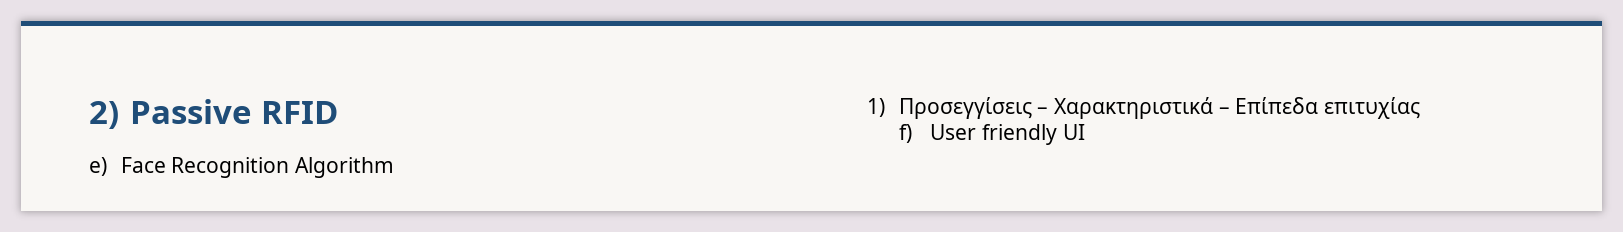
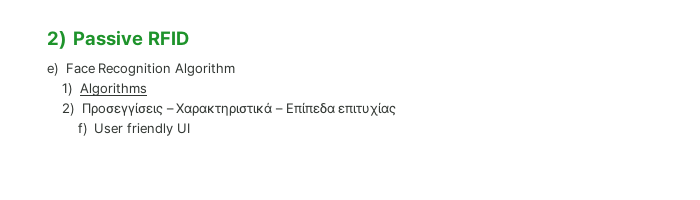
- 1) Προσεγγίσεις – Χαρακτηριστικά – Επίπεδα επιτυχίας
+ 1) Algorithms
+ 2) Προσεγγίσεις – Χαρακτηριστικά – Επίπεδα επιτυχίας

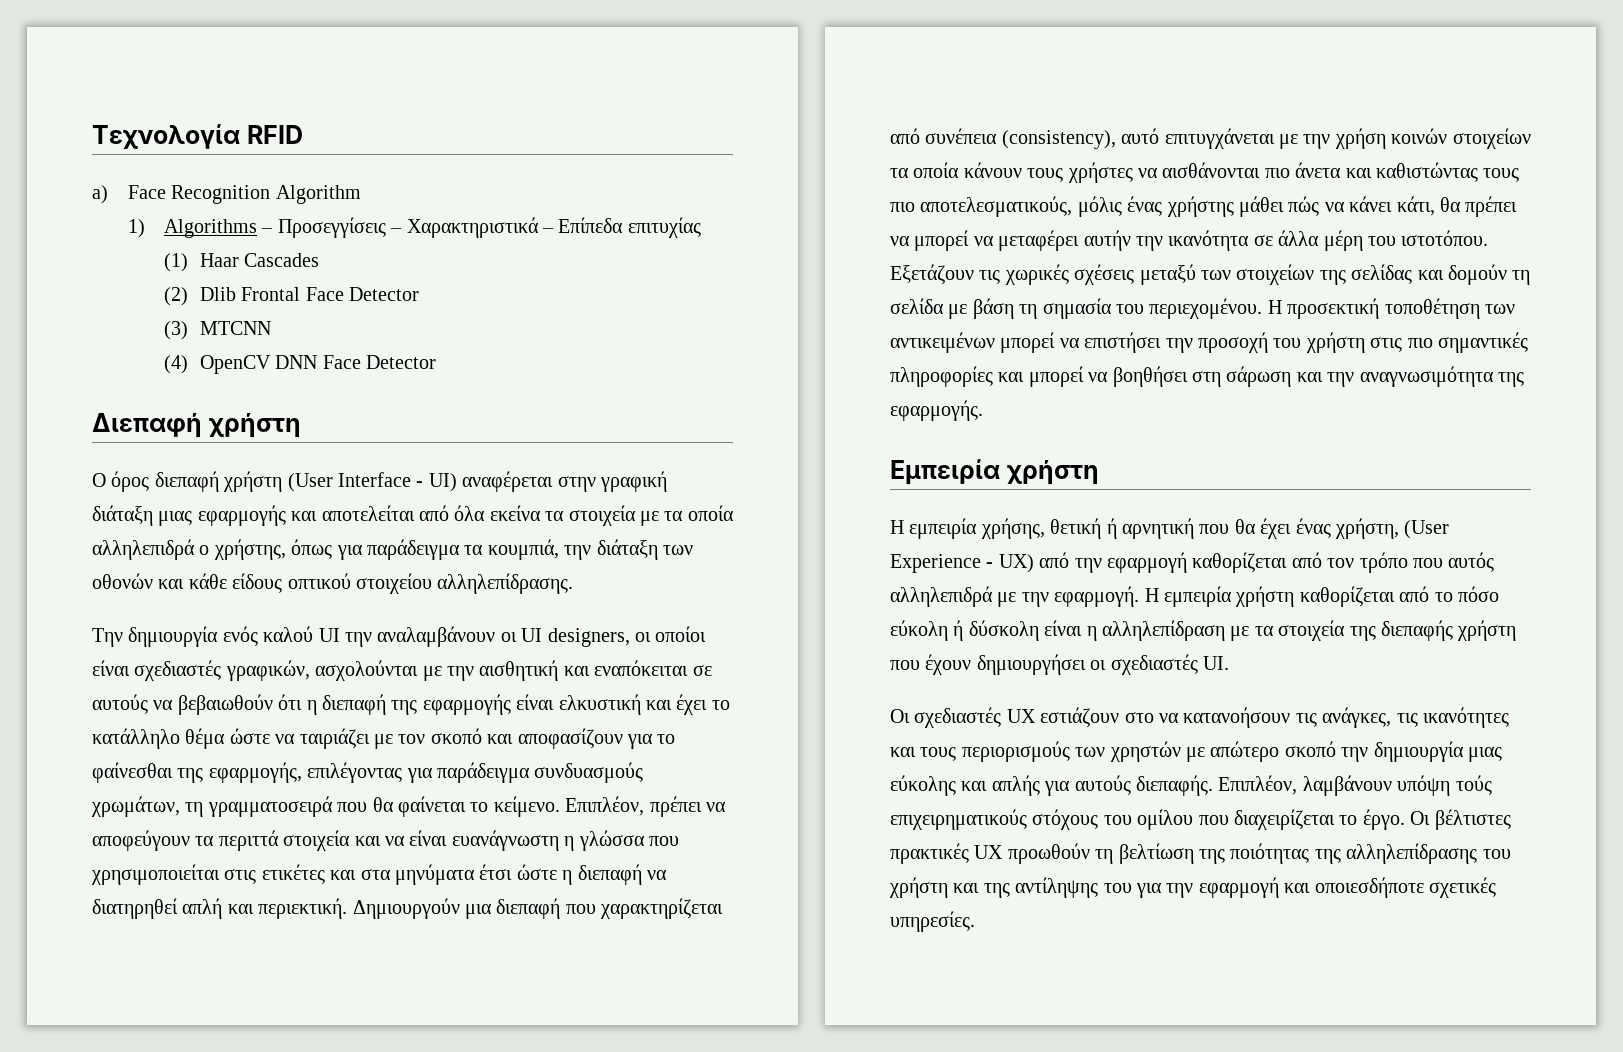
- 2) Passive RFID
+ Τεχνολογία RFID
- e) Face Recognition Algorithm
+ a) Face Recognition Algorithm
- 1) Algorithms
- 2) Προσεγγίσεις – Χαρακτηριστικά – Επίπεδα επιτυχίας
+ 1) Algorithms – Προσεγγίσεις – Χαρακτηριστικά – Επίπεδα επιτυχίας
- f) User friendly UI
+ (1) Haar Cascades
+ (2) Dlib Frontal Face Detector
+ (3) MTCNN
+ (4) OpenCV DNN Face Detector
+ Διεπαφή χρήστη
+ Ο όρος διεπαφή χρήστη (User Interface - UI) αναφέρεται στην γραφική διάταξη μιας εφαρμογής και αποτελείται από όλα εκείνα τα στοιχεία με τα οποία αλληλεπιδρά ο χρήστης, όπως για παράδειγμα τα κουμπιά, την διάταξη των οθονών και κάθε είδους οπτικού στοιχείου αλληλεπίδρασης.
+ Την δημιουργία ενός καλού UI την αναλαμβάνουν οι UI designers, οι οποίοι είναι σχεδιαστές γραφικών, ασχολούνται με την αισθητική και εναπόκειται σε αυτούς να βεβαιωθούν ότι η διεπαφή της εφαρμογής είναι ελκυστική και έχει το κατάλληλο θέμα ώστε να ταιριάζει με τον σκοπό και αποφασίζουν για το φαίνεσθαι της εφαρμογής, επιλέγοντας για παράδειγμα συνδυασμούς χρωμάτων, τη γραμματοσειρά που θα φαίνεται το κείμενο. Επιπλέον, πρέπει να αποφεύγουν τα περιττά στοιχεία και να είναι ευανάγνωστη η γλώσσα που χρησιμοποιείται στις ετικέτες και στα μηνύματα έτσι ώστε η διεπαφή να διατηρηθεί απλή και περιεκτική. Δημιουργούν μια διεπαφή που χαρακτηρίζεται από συνέπεια (consistency), αυτό επιτυγχάνεται με την χρήση κοινών στοιχείων τα οποία κάνουν τους χρήστες να αισθάνονται πιο άνετα και καθιστώντας τους πιο αποτελεσματικούς, μόλις ένας χρήστης μάθει πώς να κάνει κάτι, θα πρέπει να μπορεί να μεταφέρει αυτήν την ικανότητα σε άλλα μέρη του ιστοτόπου. Εξετάζουν τις χωρικές σχέσεις μεταξύ των στοιχείων της σελίδας και δομούν τη σελίδα με βάση τη σημασία του περιεχομένου. Η προσεκτική τοποθέτηση των αντικειμένων μπορεί να επιστήσει την προσοχή του χρήστη στις πιο σημαντικές πληροφορίες και μπορεί να βοηθήσει στη σάρωση και την αναγνωσιμότητα της εφαρμογής.
+ Εμπειρία χρήστη
+ Η εμπειρία χρήσης, θετική ή αρνητική που θα έχει ένας χρήστη, (User Experience - UX) από την εφαρμογή καθορίζεται από τον τρόπο που αυτός αλληλεπιδρά με την εφαρμογή. Η εμπειρία χρήστη καθορίζεται από το πόσο εύκολη ή δύσκολη είναι η αλληλεπίδραση με τα στοιχεία της διεπαφής χρήστη που έχουν δημιουργήσει οι σχεδιαστές UI.
+ Οι σχεδιαστές UX εστιάζουν στο να κατανοήσουν τις ανάγκες, τις ικανότητες και τους περιορισμούς των χρηστών με απώτερο σκοπό την δημιουργία μιας εύκολης και απλής για αυτούς διεπαφής. Επιπλέον, λαμβάνουν υπόψη τούς επιχειρηματικούς στόχους του ομίλου που διαχειρίζεται το έργο. Οι βέλτιστες πρακτικές UX προωθούν τη βελτίωση της ποιότητας της αλληλεπίδρασης του χρήστη και της αντίληψης του για την εφαρμογή και οποιεσδήποτε σχετικές υπηρεσίες.

